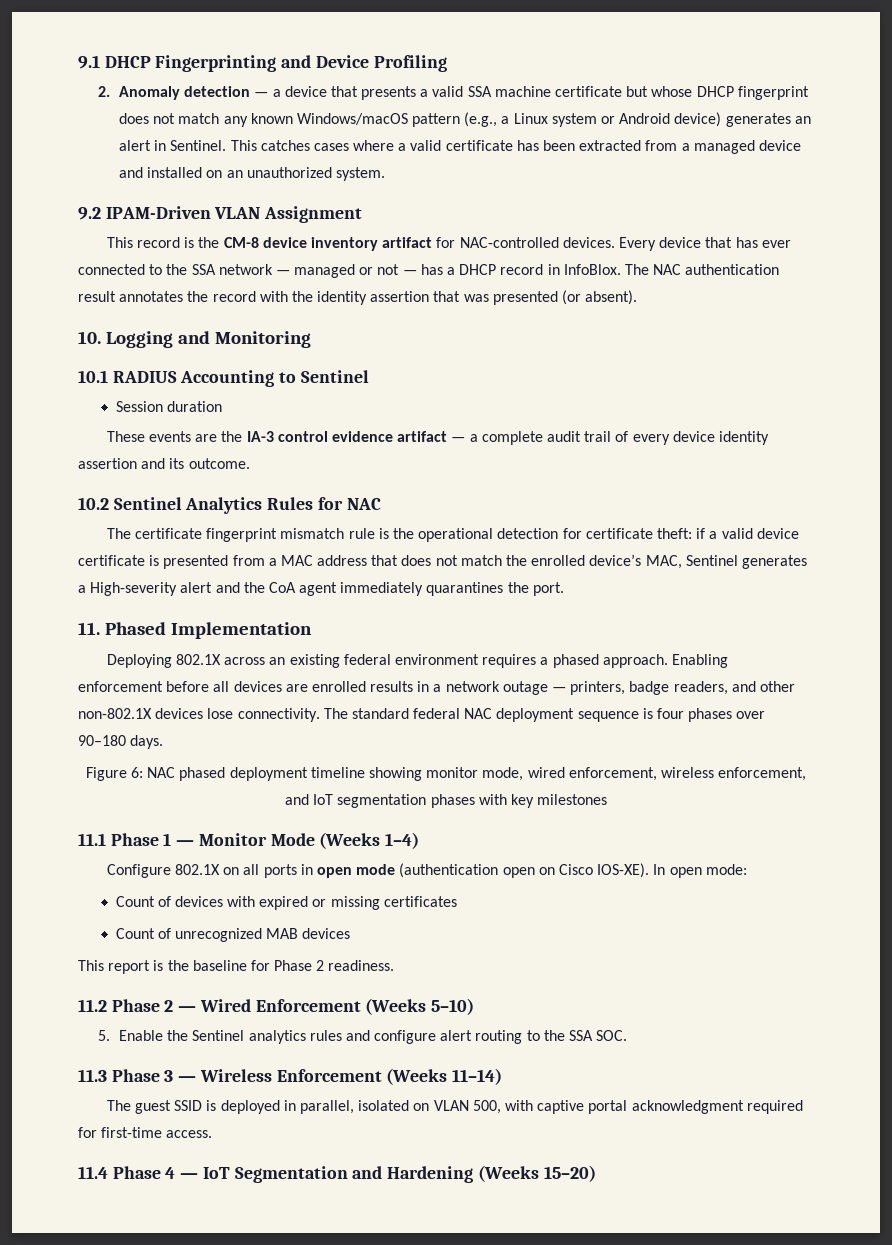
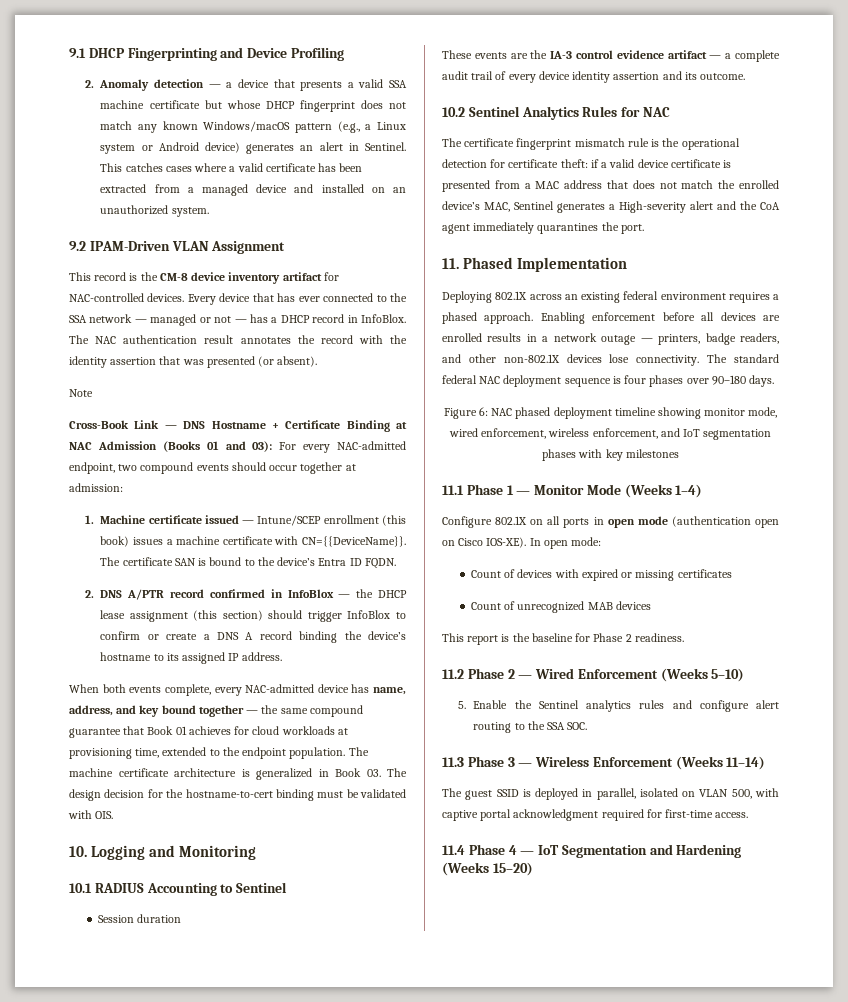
+ Note
+ Cross-Book Link — DNS Hostname + Certificate Binding at NAC Admission (Books 01 and 03): For every NAC-admitted endpoint, two compound events should occur together at admission:
+ 1. Machine certificate issued — Intune/SCEP enrollment (this book) issues a machine certificate with CN={{DeviceName}}. The certificate SAN is bound to the device’s Entra ID FQDN.
+ 2. DNS A/PTR record confirmed in InfoBlox — the DHCP lease assignment (this section) should trigger InfoBlox to confirm or create a DNS A record binding the device’s hostname to its assigned IP address.
+ When both events complete, every NAC-admitted device has name, address, and key bound together — the same compound guarantee that Book 01 achieves for cloud workloads at provisioning time, extended to the endpoint population. The machine certificate architecture is generalized in Book 03. The design decision for the hostname-to-cert binding must be validated with OIS.

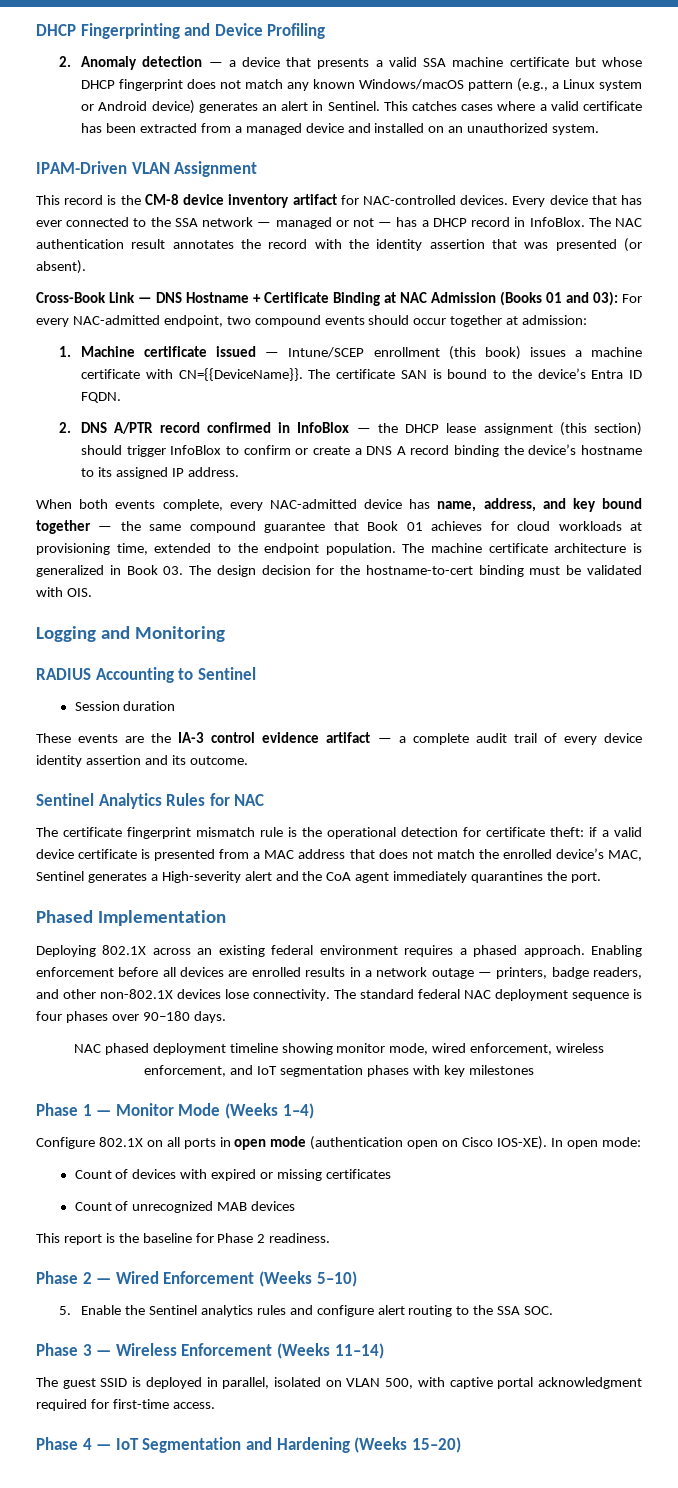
- 9.1 DHCP Fingerprinting and Device Profiling
+ DHCP Fingerprinting and Device Profiling
- 9.2 IPAM-Driven VLAN Assignment
+ IPAM-Driven VLAN Assignment
- Note
- 10. Logging and Monitoring
+ Logging and Monitoring
- 10.1 RADIUS Accounting to Sentinel
+ RADIUS Accounting to Sentinel
- 10.2 Sentinel Analytics Rules for NAC
+ Sentinel Analytics Rules for NAC
- 11. Phased Implementation
+ Phased Implementation
- Figure 6: NAC phased deployment timeline showing monitor mode, wired enforcement, wireless enforcement, and IoT segmentation phases with key milestones
+ NAC phased deployment timeline showing monitor mode, wired enforcement, wireless enforcement, and IoT segmentation phases with key milestones
- 11.1 Phase 1 — Monitor Mode (Weeks 1–4)
+ Phase 1 — Monitor Mode (Weeks 1–4)
- 11.2 Phase 2 — Wired Enforcement (Weeks 5–10)
+ Phase 2 — Wired Enforcement (Weeks 5–10)
- 11.3 Phase 3 — Wireless Enforcement (Weeks 11–14)
+ Phase 3 — Wireless Enforcement (Weeks 11–14)
- 11.4 Phase 4 — IoT Segmentation and Hardening (Weeks 15–20)
+ Phase 4 — IoT Segmentation and Hardening (Weeks 15–20)

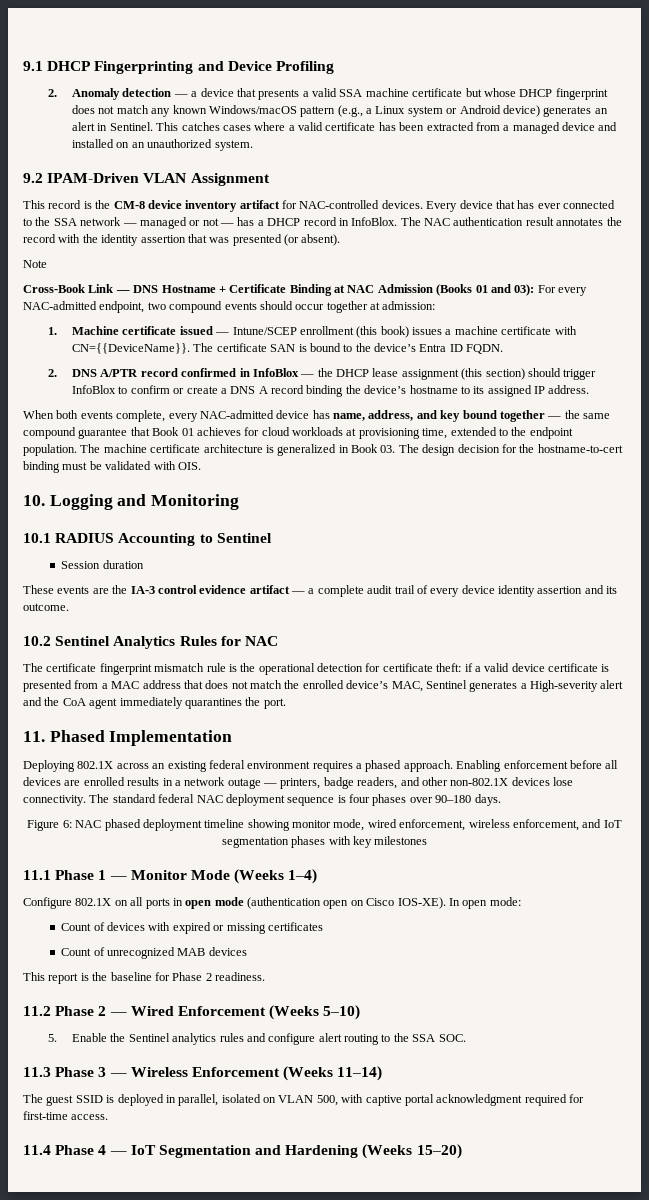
- DHCP Fingerprinting and Device Profiling
+ 9.1 DHCP Fingerprinting and Device Profiling
- IPAM-Driven VLAN Assignment
+ 9.2 IPAM-Driven VLAN Assignment
+ Note
- Logging and Monitoring
+ 10. Logging and Monitoring
- RADIUS Accounting to Sentinel
+ 10.1 RADIUS Accounting to Sentinel
- Sentinel Analytics Rules for NAC
+ 10.2 Sentinel Analytics Rules for NAC
- Phased Implementation
+ 11. Phased Implementation
- NAC phased deployment timeline showing monitor mode, wired enforcement, wireless enforcement, and IoT segmentation phases with key milestones
+ Figure 6: NAC phased deployment timeline showing monitor mode, wired enforcement, wireless enforcement, and IoT segmentation phases with key milestones
- Phase 1 — Monitor Mode (Weeks 1–4)
+ 11.1 Phase 1 — Monitor Mode (Weeks 1–4)
- Phase 2 — Wired Enforcement (Weeks 5–10)
+ 11.2 Phase 2 — Wired Enforcement (Weeks 5–10)
- Phase 3 — Wireless Enforcement (Weeks 11–14)
+ 11.3 Phase 3 — Wireless Enforcement (Weeks 11–14)
- Phase 4 — IoT Segmentation and Hardening (Weeks 15–20)
+ 11.4 Phase 4 — IoT Segmentation and Hardening (Weeks 15–20)

